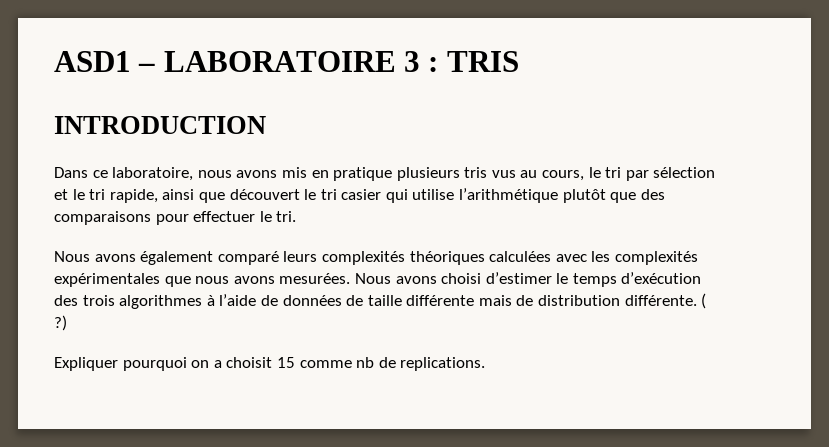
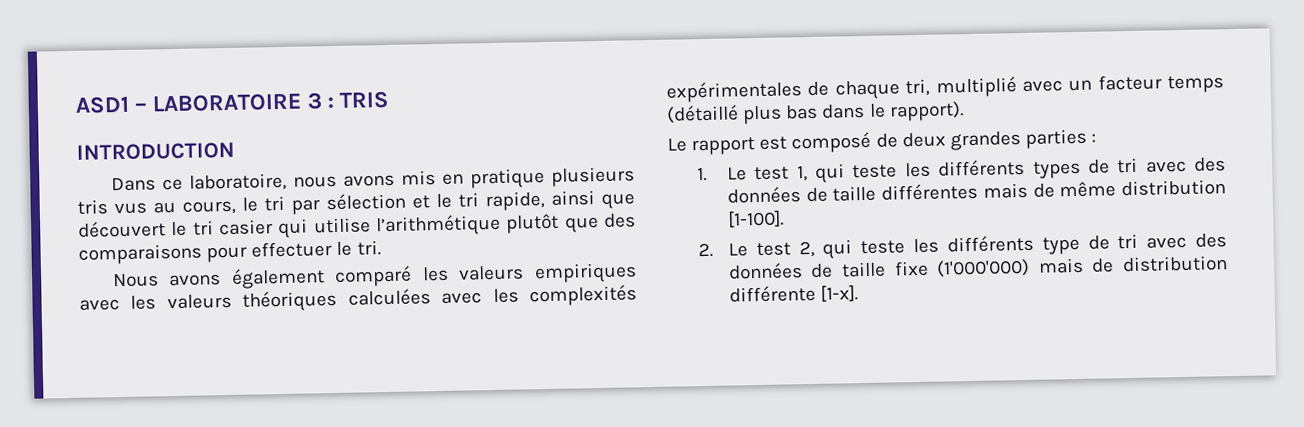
- Nous avons également comparé leurs complexités théoriques calculées avec les complexités expérimentales que nous avons mesurées. Nous avons choisi d’estimer le temps d’exécution des trois algorithmes à l’aide de données de taille différente mais de distribution différente. ( ?)
- Expliquer pourquoi on a choisit 15 comme nb de replications.
+ Nous avons également comparé les valeurs empiriques avec les valeurs théoriques calculées avec les complexités expérimentales de chaque tri, multiplié avec un facteur temps (détaillé plus bas dans le rapport).
+ Le rapport est composé de deux grandes parties :
+ 1. Le test 1, qui teste les différents types de tri avec des données de taille différentes mais de même distribution [1-100].
+ 2. Le test 2, qui teste les différents type de tri avec des données de taille fixe (1'000'000) mais de distribution différente [1-x].

